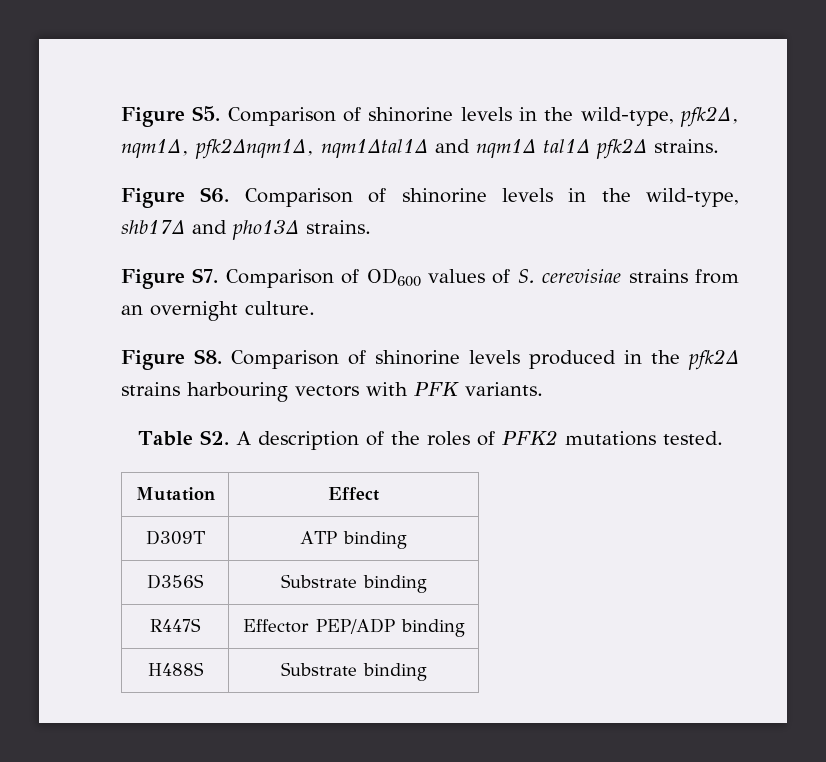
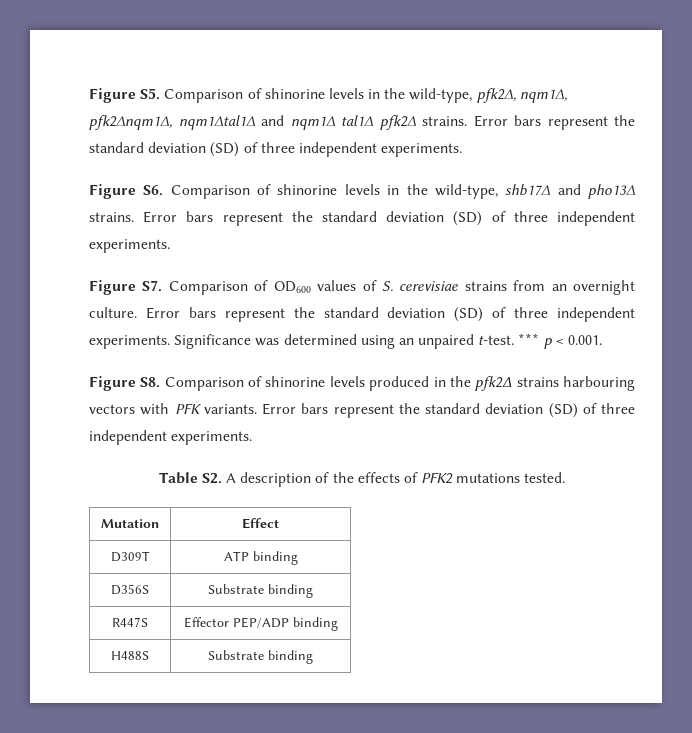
- Figure S5. Comparison of shinorine levels in the wild-type, pfk2∆, nqm1∆, pfk2∆nqm1∆, nqm1∆tal1∆ and nqm1∆ tal1∆ pfk2∆ strains.
+ Figure S5. Comparison of shinorine levels in the wild-type, pfk2∆, nqm1∆, pfk2∆nqm1∆, nqm1∆tal1∆ and nqm1∆ tal1∆ pfk2∆ strains. Error bars represent the standard deviation (SD) of three independent experiments.
- Figure S6. Comparison of shinorine levels in the wild-type, shb17∆ and pho13∆ strains.
+ Figure S6. Comparison of shinorine levels in the wild-type, shb17∆ and pho13∆ strains. Error bars represent the standard deviation (SD) of three independent experiments.
+ Error bars represent the standard deviation (SD) of three independent experiments. Significance was determined using an unpaired t-test. *** p < 0.001.
- Figure S8. Comparison of shinorine levels produced in the pfk2Δ strains harbouring vectors with PFK variants.
+ Figure S8. Comparison of shinorine levels produced in the pfk2Δ strains harbouring vectors with PFK variants. Error bars represent the standard deviation (SD) of three independent experiments.
- Table S2. A description of the roles of PFK2 mutations tested.
+ Table S2. A description of the effects of PFK2 mutations tested.

